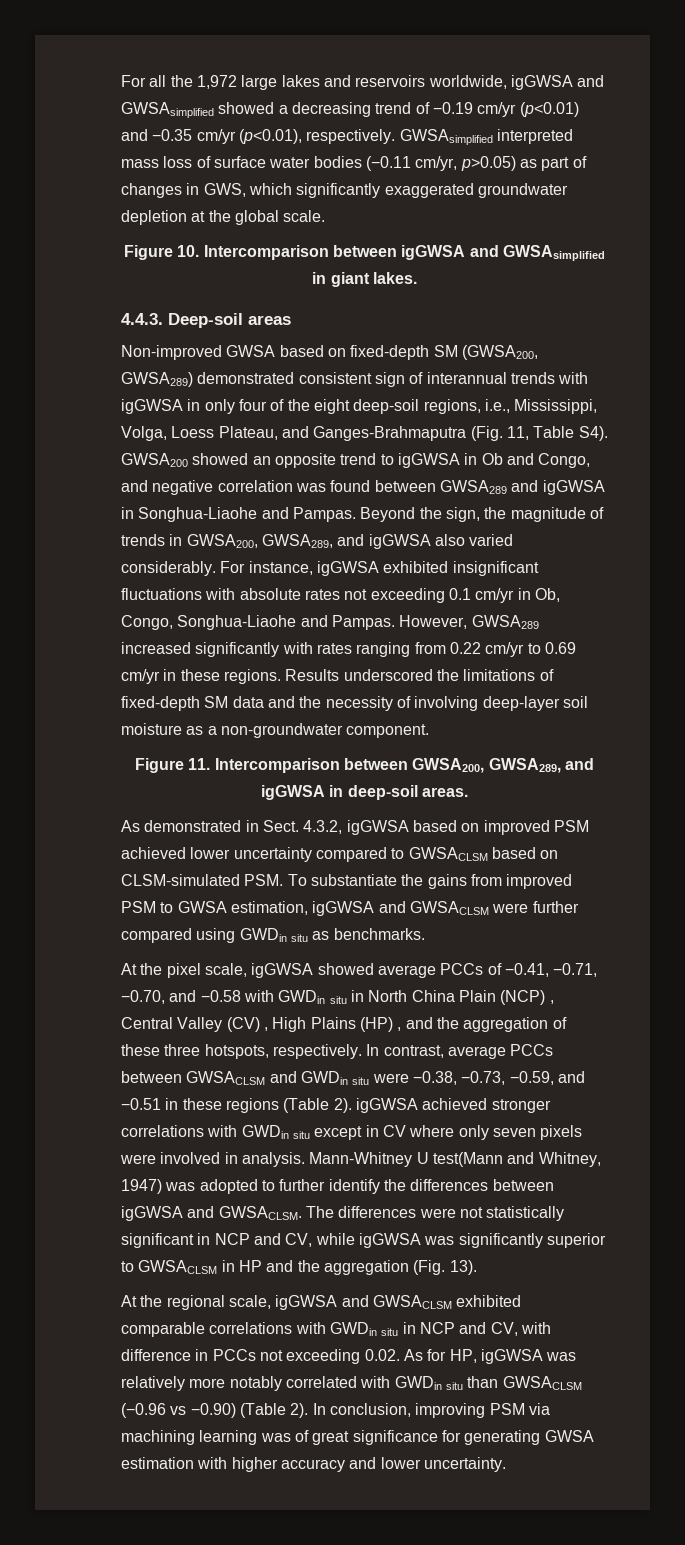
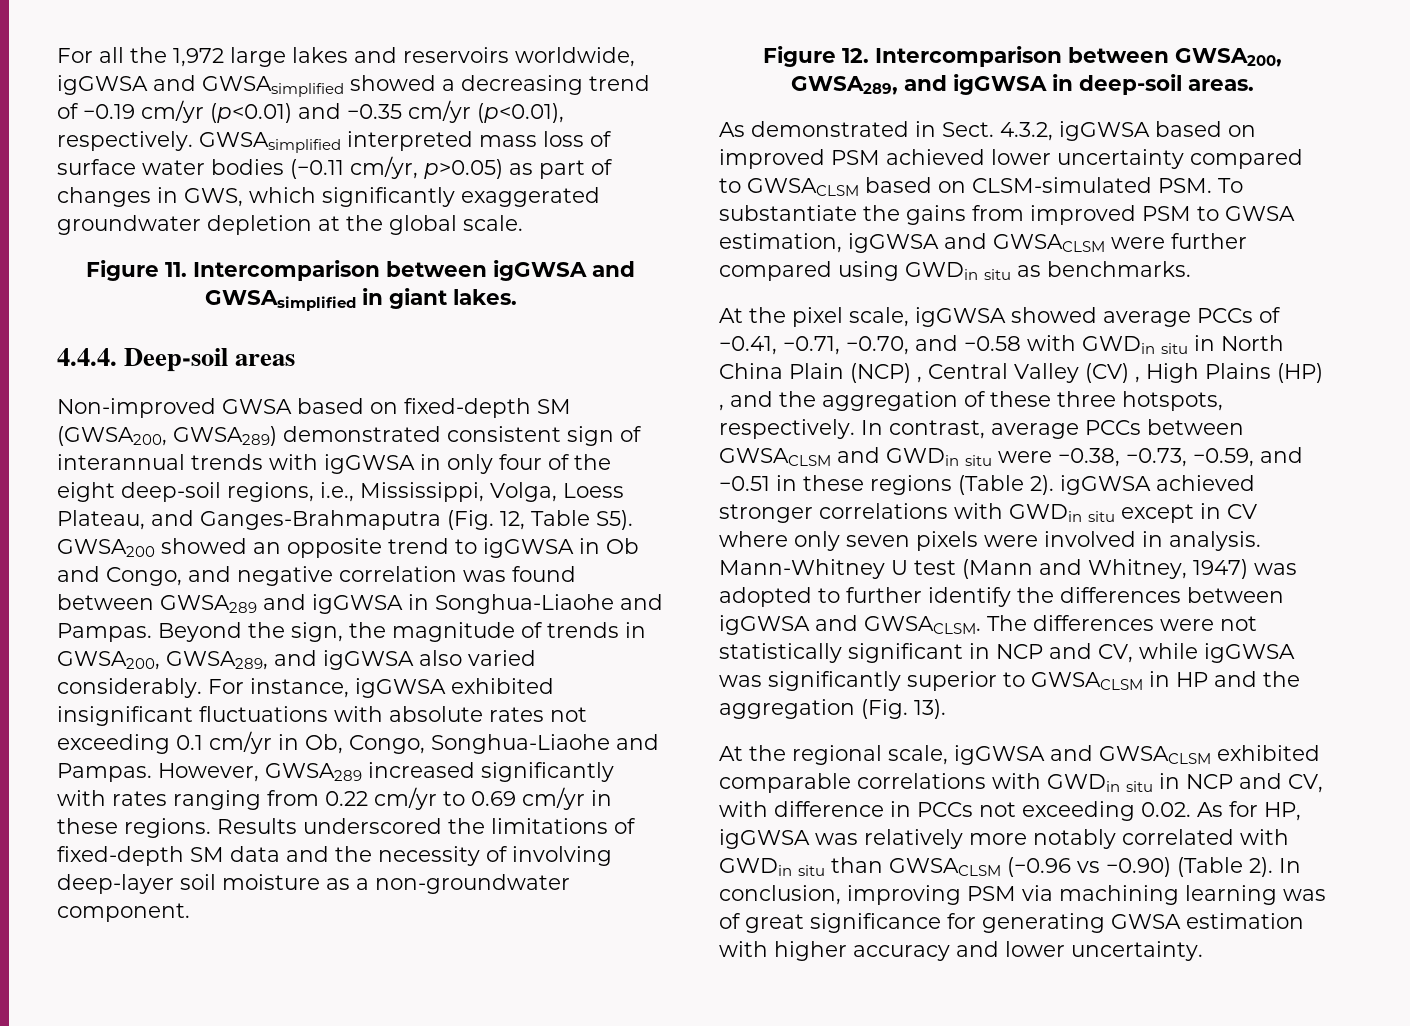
- Figure 10. Intercomparison between igGWSA and GWSAsimplified in giant lakes.
+ Figure 11. Intercomparison between igGWSA and GWSAsimplified in giant lakes.
- 4.4.3. Deep-soil areas
+ 4.4.4. Deep-soil areas
- Non-improved GWSA based on fixed-depth SM (GWSA200, GWSA289) demonstrated consistent sign of interannual trends with igGWSA in only four of the eight deep-soil regions, i.e., Mississippi, Volga, Loess Plateau, and Ganges-Brahmaputra (Fig. 11, Table S4). GWSA200 showed an opposite trend to igGWSA in Ob and Congo, and negative correlation was found between GWSA289 and igGWSA in Songhua-Liaohe and Pampas.
+ Non-improved GWSA based on fixed-depth SM (GWSA200, GWSA289) demonstrated consistent sign of interannual trends with igGWSA in only four of the eight deep-soil regions, i.e., Mississippi, Volga, Loess Plateau, and Ganges-Brahmaputra (Fig. 12, Table S5). GWSA200 showed an opposite trend to igGWSA in Ob and Congo, and negative correlation was found between GWSA289 and igGWSA in Songhua-Liaohe and Pampas.
- Figure 11. Intercomparison between GWSA200, GWSA289, and igGWSA in deep-soil areas.
+ Figure 12. Intercomparison between GWSA200, GWSA289, and igGWSA in deep-soil areas.
- Mann-Whitney U test(Mann and Whitney, 1947) was adopted to further identify the differences between igGWSA and GWSACLSM.
+ Mann-Whitney U test (Mann and Whitney, 1947) was adopted to further identify the differences between igGWSA and GWSACLSM.

